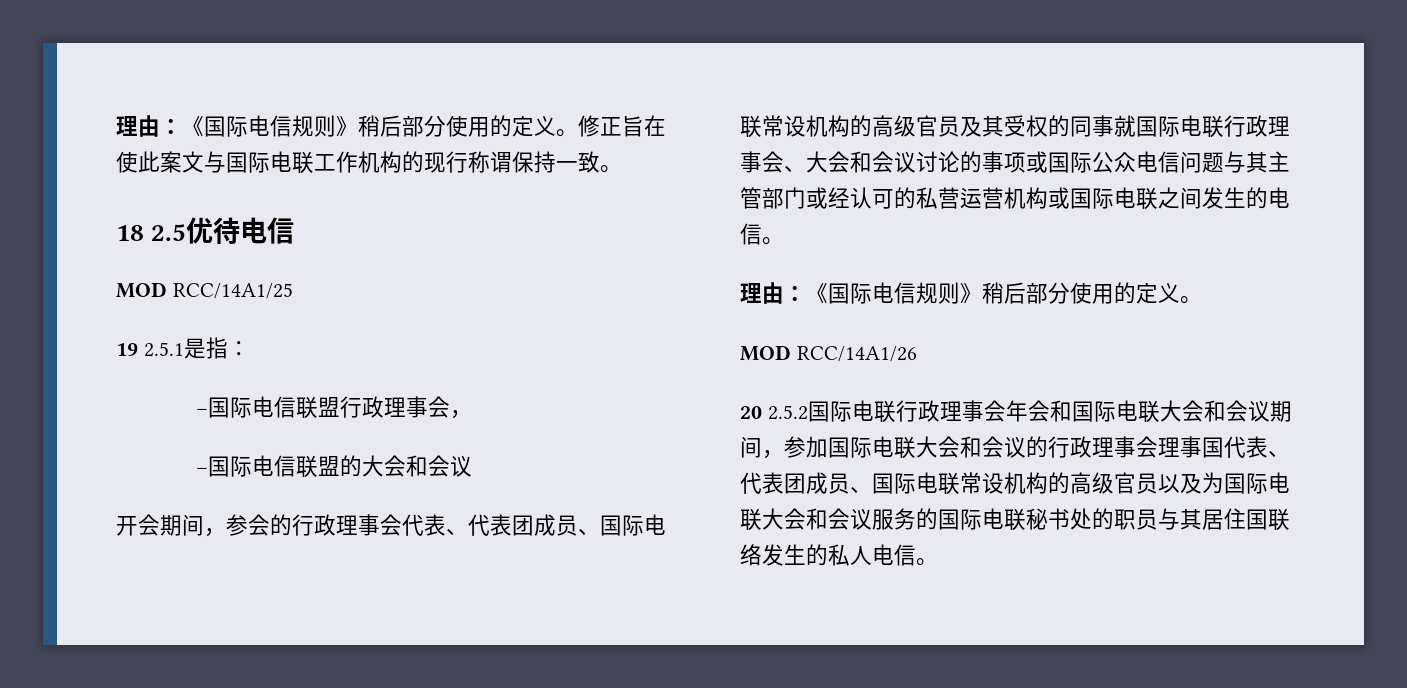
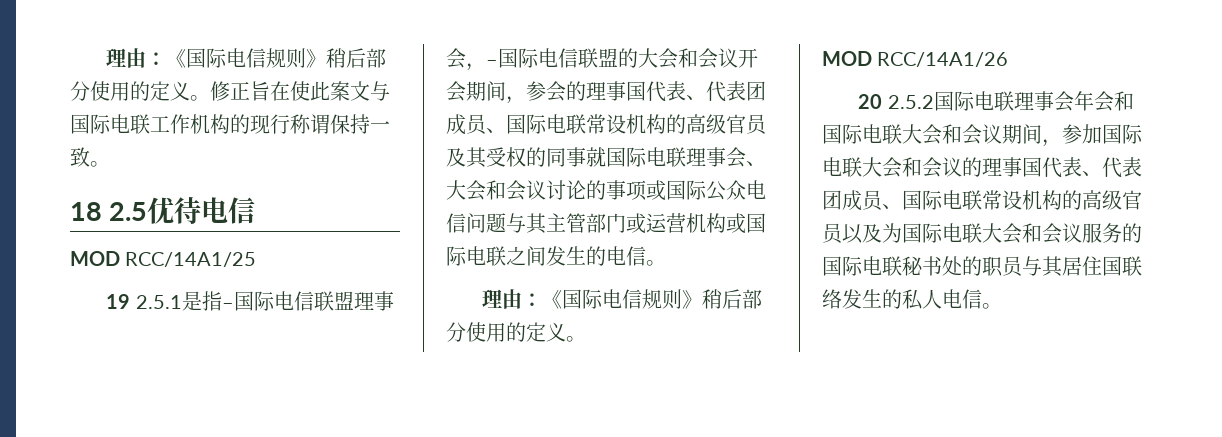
- 19 2.5.1是指：
- –国际电信联盟行政理事会，
- –国际电信联盟的大会和会议
- 开会期间，参会的行政理事会代表、代表团成员、国际电联常设机构的高级官员及其受权的同事就国际电联行政理事会、大会和会议讨论的事项或国际公众电信问题与其主管部门或经认可的私营运营机构或国际电联之间发生的电信。
+ 19 2.5.1是指–国际电信联盟理事会，–国际电信联盟的大会和会议开会期间，参会的理事国代表、代表团成员、国际电联常设机构的高级官员及其受权的同事就国际电联理事会、大会和会议讨论的事项或国际公众电信问题与其主管部门或运营机构或国际电联之间发生的电信。
- 20 2.5.2国际电联行政理事会年会和国际电联大会和会议期间，参加国际电联大会和会议的行政理事会理事国代表、代表团成员、国际电联常设机构的高级官员以及为国际电联大会和会议服务的国际电联秘书处的职员与其居住国联络发生的私人电信。
+ 20 2.5.2国际电联理事会年会和国际电联大会和会议期间，参加国际电联大会和会议的理事国代表、代表团成员、国际电联常设机构的高级官员以及为国际电联大会和会议服务的国际电联秘书处的职员与其居住国联络发生的私人电信。

